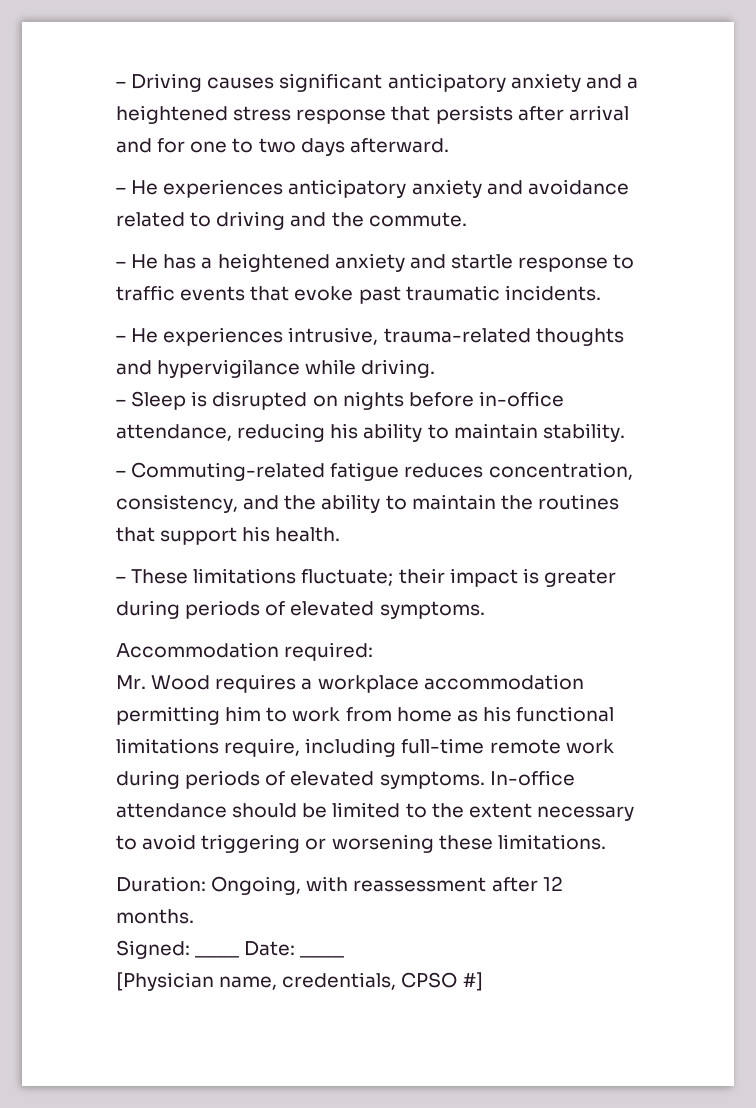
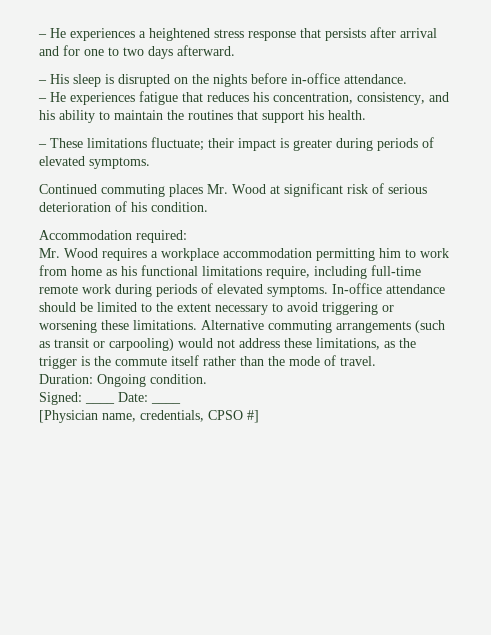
- – Driving causes significant anticipatory anxiety and a heightened stress response that persists after arrival and for one to two days afterward.
+ – He experiences a heightened stress response that persists after arrival and for one to two days afterward.
- – He experiences anticipatory anxiety and avoidance related to driving and the commute.
- – He has a heightened anxiety and startle response to traffic events that evoke past traumatic incidents.
- – He experiences intrusive, trauma-related thoughts and hypervigilance while driving.
- – Sleep is disrupted on nights before in-office attendance, reducing his ability to maintain stability.
- – Commuting-related fatigue reduces concentration, consistency, and the ability to maintain the routines that support his health.
+ – His sleep is disrupted on the nights before in-office attendance.
+ – He experiences fatigue that reduces his concentration, consistency, and his ability to maintain the routines that support his health.
+ Continued commuting places Mr. Wood at significant risk of serious deterioration of his condition.
- In-office attendance should be limited to the extent necessary to avoid triggering or worsening these limitations.
- Duration: Ongoing, with reassessment after 12 months.
+ In-office attendance should be limited to the extent necessary to avoid triggering or worsening these limitations. Alternative commuting arrangements (such as transit or carpooling) would not address these limitations, as the trigger is the commute itself rather than the mode of travel.
+ Duration: Ongoing condition.

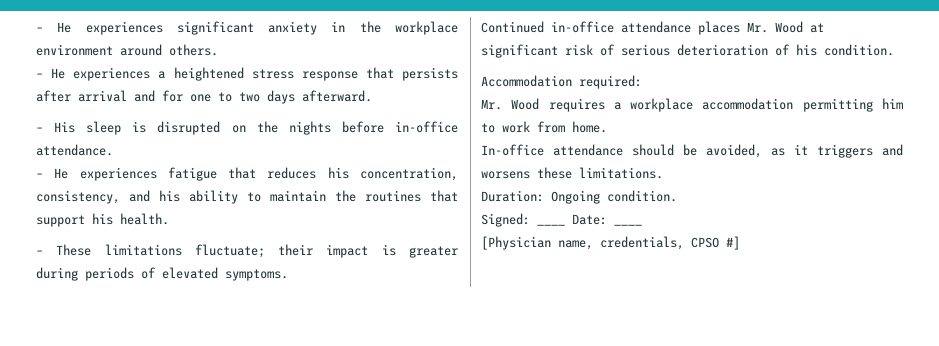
+ – He experiences significant anxiety in the workplace environment around others.
- Continued commuting places Mr. Wood at significant risk of serious deterioration of his condition.
+ Continued in-office attendance places Mr. Wood at significant risk of serious deterioration of his condition.
- Mr. Wood requires a workplace accommodation permitting him to work from home as his functional limitations require, including full-time remote work during periods of elevated symptoms. In-office attendance should be limited to the extent necessary to avoid triggering or worsening these limitations. Alternative commuting arrangements (such as transit or carpooling) would not address these limitations, as the trigger is the commute itself rather than the mode of travel.
+ Mr. Wood requires a workplace accommodation permitting him to work from home.
+ In-office attendance should be avoided, as it triggers and worsens these limitations.

